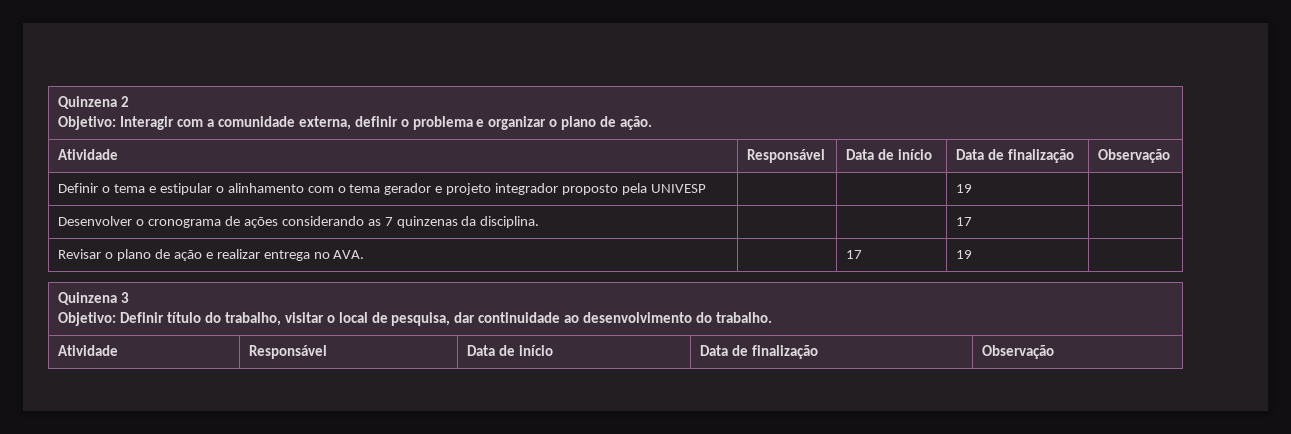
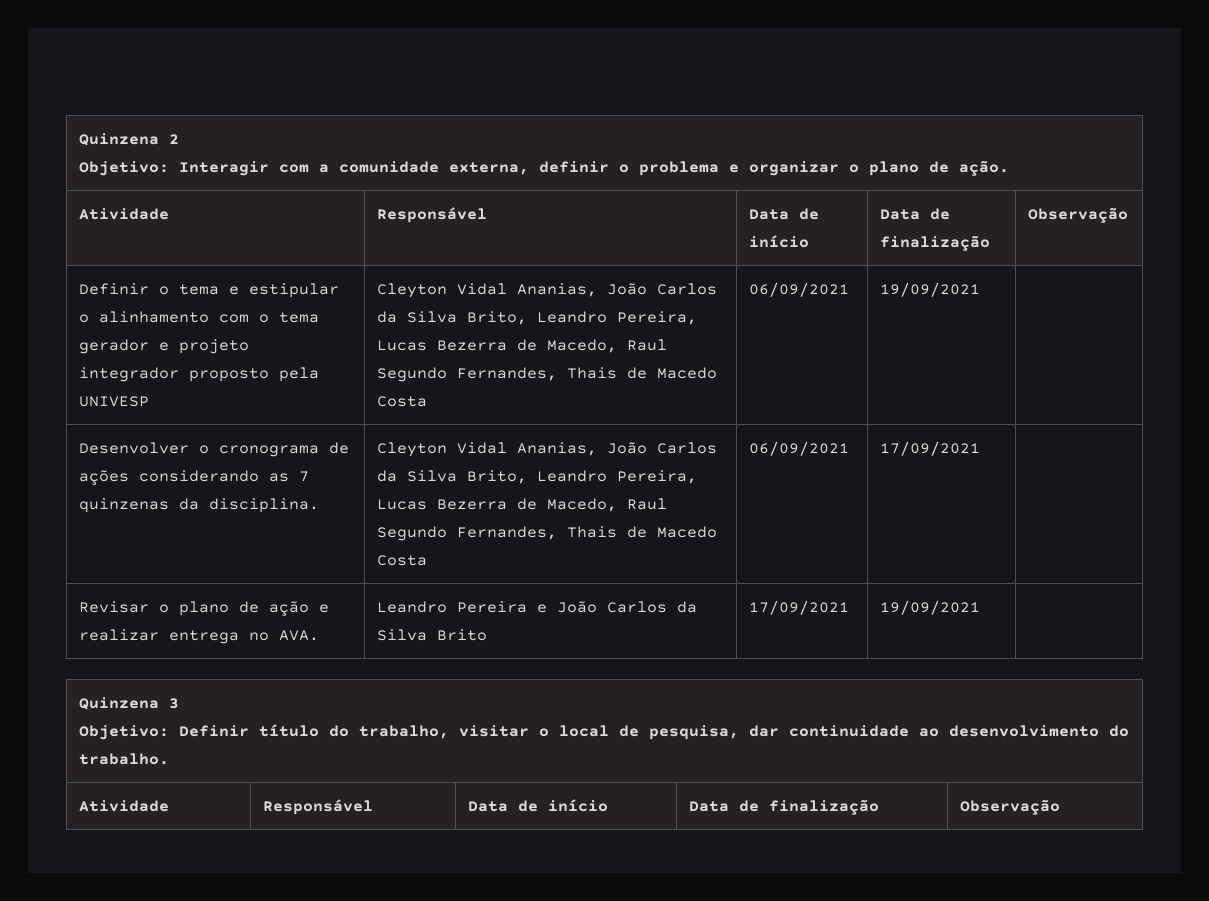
- Definir o tema e estipular o alinhamento com o tema gerador e projeto integrador proposto pela UNIVESP | | | 19 |
+ Definir o tema e estipular o alinhamento com o tema gerador e projeto integrador proposto pela UNIVESP | Cleyton Vidal Ananias, João Carlos da Silva Brito, Leandro Pereira, Lucas Bezerra de Macedo, Raul Segundo Fernandes, Thais de Macedo Costa | 06/09/2021 | 19/09/2021 |
- Desenvolver o cronograma de ações considerando as 7 quinzenas da disciplina. | | | 17 |
+ Desenvolver o cronograma de ações considerando as 7 quinzenas da disciplina. | Cleyton Vidal Ananias, João Carlos da Silva Brito, Leandro Pereira, Lucas Bezerra de Macedo, Raul Segundo Fernandes, Thais de Macedo Costa | 06/09/2021 | 17/09/2021 |
- Revisar o plano de ação e realizar entrega no AVA. | | 17 | 19 |
+ Revisar o plano de ação e realizar entrega no AVA. | Leandro Pereira e João Carlos da Silva Brito | 17/09/2021 | 19/09/2021 |

